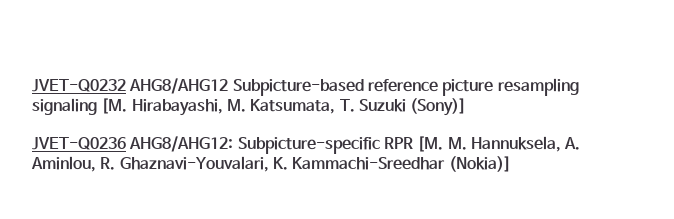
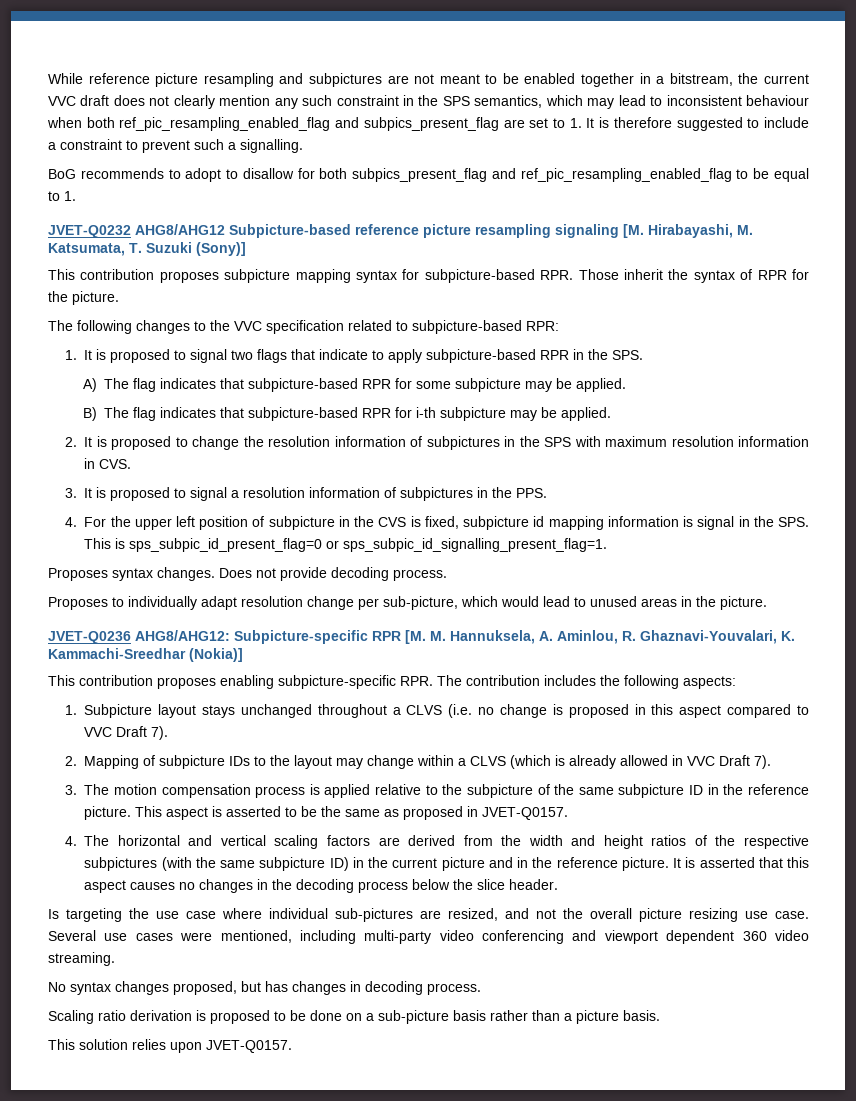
+ While reference picture resampling and subpictures are not meant to be enabled together in a bitstream, the current VVC draft does not clearly mention any such constraint in the SPS semantics, which may lead to inconsistent behaviour when both ref_pic_resampling_enabled_flag and subpics_present_flag are set to 1. It is therefore suggested to include a constraint to prevent such a signalling.
+ BoG recommends to adopt to disallow for both subpics_present_flag and ref_pic_resampling_enabled_flag to be equal to 1.
+ This contribution proposes subpicture mapping syntax for subpicture-based RPR. Those inherit the syntax of RPR for the picture.
+ The following changes to the VVC specification related to subpicture-based RPR:
+ 1. It is proposed to signal two flags that indicate to apply subpicture-based RPR in the SPS.
+ A) The flag indicates that subpicture-based RPR for some subpicture may be applied.
+ B) The flag indicates that subpicture-based RPR for i-th subpicture may be applied.
+ 2. It is proposed to change the resolution information of subpictures in the SPS with maximum resolution information in CVS.
+ 3. It is proposed to signal a resolution information of subpictures in the PPS.
+ 4. For the upper left position of subpicture in the CVS is fixed, subpicture id mapping information is signal in the SPS. This is sps_subpic_id_present_flag=0 or sps_subpic_id_signalling_present_flag=1.
+ Proposes syntax changes. Does not provide decoding process.
+ Proposes to individually adapt resolution change per sub-picture, which would lead to unused areas in the picture.
+ This contribution proposes enabling subpicture-specific RPR. The contribution includes the following aspects:
+ 1. Subpicture layout stays unchanged throughout a CLVS (i.e. no change is proposed in this aspect compared to VVC Draft 7).
+ 2. Mapping of subpicture IDs to the layout may change within a CLVS (which is already allowed in VVC Draft 7).
+ 3. The motion compensation process is applied relative to the subpicture of the same subpicture ID in the reference picture. This aspect is asserted to be the same as proposed in JVET-Q0157.
+ 4. The horizontal and vertical scaling factors are derived from the width and height ratios of the respective subpictures (with the same subpicture ID) in the current picture and in the reference picture. It is asserted that this aspect causes no changes in the decoding process below the slice header.
+ Is targeting the use case where individual sub-pictures are resized, and not the overall picture resizing use case. Several use cases were mentioned, including multi-party video conferencing and viewport dependent 360 video streaming.
+ No syntax changes proposed, but has changes in decoding process.
+ Scaling ratio derivation is proposed to be done on a sub-picture basis rather than a picture basis.
+ This solution relies upon JVET-Q0157.

